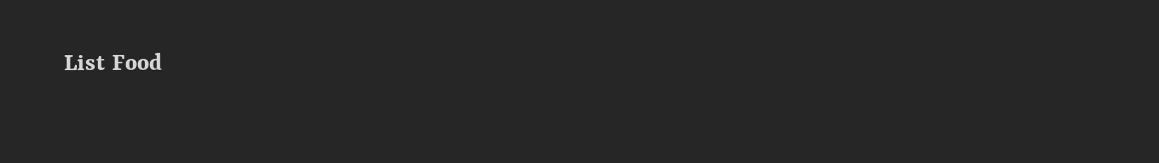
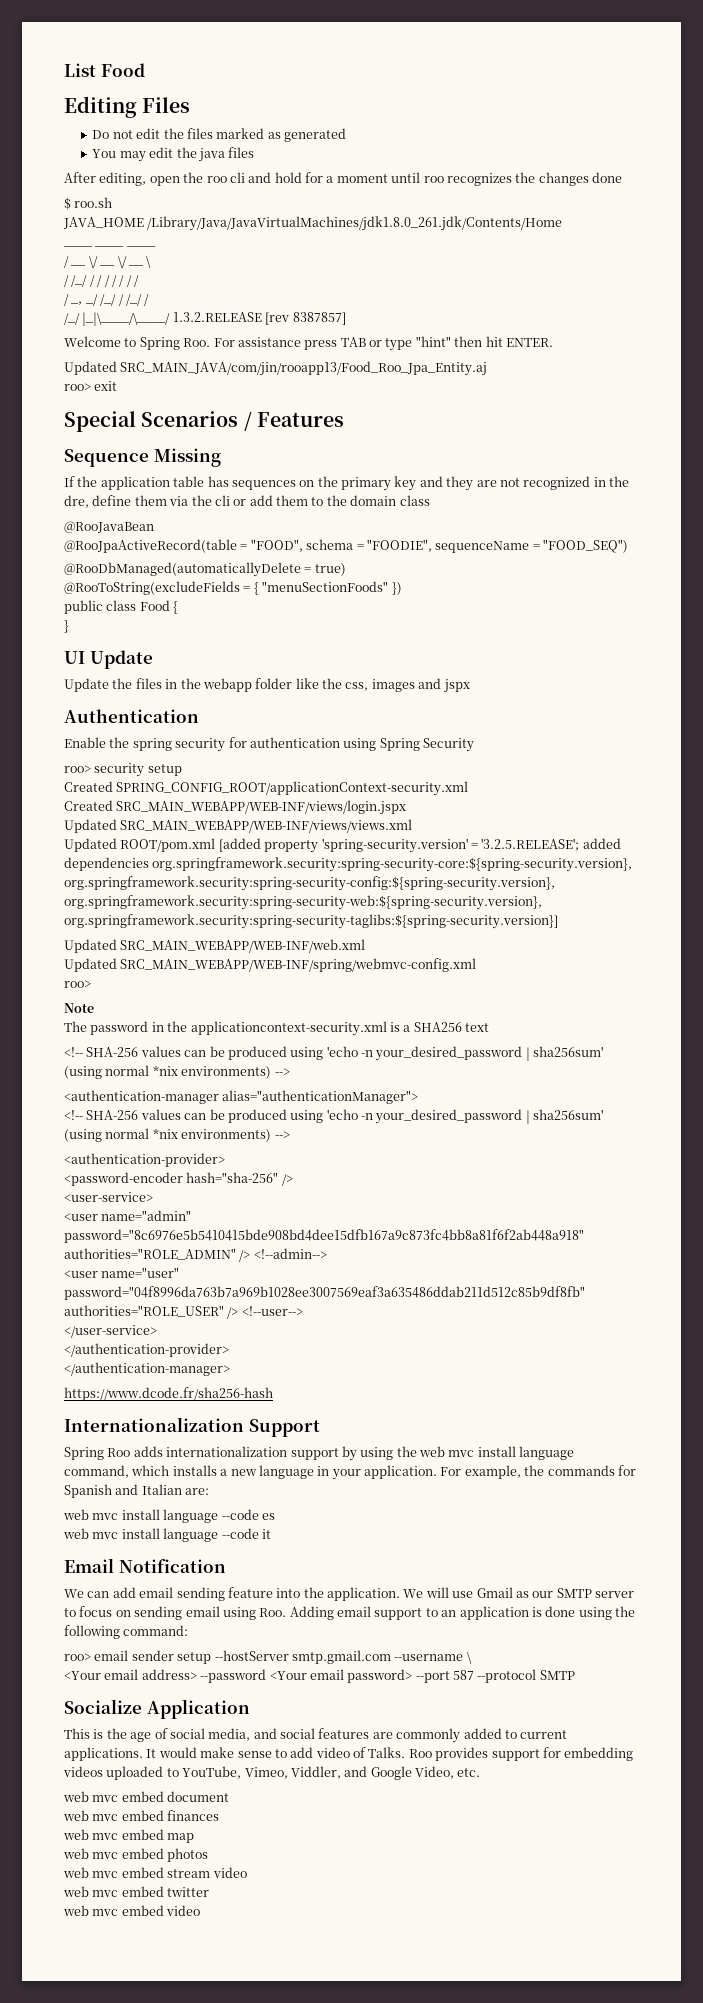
+ Editing Files
+ Do not edit the files marked as generated
+ You may edit the java files
+ After editing, open the roo cli and hold for a moment until roo recognizes the changes done
+ $ roo.sh
+ JAVA_HOME /Library/Java/JavaVirtualMachines/jdk1.8.0_261.jdk/Contents/Home
+ ____ ____ ____
+ / __ \/ __ \/ __ \
+ / /_/ / / / / / / /
+ / _, _/ /_/ / /_/ /
+ /_/ |_|\____/\____/ 1.3.2.RELEASE [rev 8387857]
+ Welcome to Spring Roo. For assistance press TAB or type "hint" then hit ENTER.
+ Updated SRC_MAIN_JAVA/com/jin/rooapp13/Food_Roo_Jpa_Entity.aj
+ roo> exit
+ Special Scenarios / Features
+ Sequence Missing
+ If the application table has sequences on the primary key and they are not recognized in the dre, define them via the cli or add them to the domain class
+ @RooJavaBean
+ @RooJpaActiveRecord(table = "FOOD", schema = "FOODIE", sequenceName = "FOOD_SEQ")
+ @RooDbManaged(automaticallyDelete = true)
+ @RooToString(excludeFields = { "menuSectionFoods" })
+ public class Food {
+ }
+ UI Update
+ Update the files in the webapp folder like the css, images and jspx
+ Authentication
+ Enable the spring security for authentication using Spring Security
+ roo> security setup
+ Created SPRING_CONFIG_ROOT/applicationContext-security.xml
+ Created SRC_MAIN_WEBAPP/WEB-INF/views/login.jspx
+ Updated SRC_MAIN_WEBAPP/WEB-INF/views/views.xml
+ Updated ROOT/pom.xml [added property 'spring-security.version' = '3.2.5.RELEASE'; added dependencies org.springframework.security:spring-security-core:${spring-security.version}, org.springframework.security:spring-security-config:${spring-security.version}, org.springframework.security:spring-security-web:${spring-security.version}, org.springframework.security:spring-security-taglibs:${spring-security.version}]
+ Updated SRC_MAIN_WEBAPP/WEB-INF/web.xml
+ Updated SRC_MAIN_WEBAPP/WEB-INF/spring/webmvc-config.xml
+ roo>
+ Note
+ The password in the applicationcontext-security.xml is a SHA256 text
+ <!-- SHA-256 values can be produced using 'echo -n your_desired_password | sha256sum' (using normal *nix environments) -->
+ <authentication-manager alias="authenticationManager">
+ <!-- SHA-256 values can be produced using 'echo -n your_desired_password | sha256sum' (using normal *nix environments) -->
+ <authentication-provider>
+ <password-encoder hash="sha-256" />
+ <user-service>
+ <user name="admin" password="8c6976e5b5410415bde908bd4dee15dfb167a9c873fc4bb8a81f6f2ab448a918" authorities="ROLE_ADMIN" /> <!--admin-->
+ <user name="user" password="04f8996da763b7a969b1028ee3007569eaf3a635486ddab211d512c85b9df8fb" authorities="ROLE_USER" /> <!--user-->
+ </user-service>
+ </authentication-provider>
+ </authentication-manager>
+ https://www.dcode.fr/sha256-hash
+ Internationalization Support
+ Spring Roo adds internationalization support by using the web mvc install language command, which installs a new language in your application. For example, the commands for Spanish and Italian are:
+ web mvc install language --code es
+ web mvc install language --code it
+ Email Notification
+ We can add email sending feature into the application. We will use Gmail as our SMTP server to focus on sending email using Roo. Adding email support to an application is done using the following command:
+ roo> email sender setup --hostServer smtp.gmail.com --username \
+ <Your email address> --password <Your email password> --port 587 --protocol SMTP
+ Socialize Application
+ This is the age of social media, and social features are commonly added to current applications. It would make sense to add video of Talks. Roo provides support for embedding videos uploaded to YouTube, Vimeo, Viddler, and Google Video, etc.
+ web mvc embed document
+ web mvc embed finances
+ web mvc embed map
+ web mvc embed photos
+ web mvc embed stream video
+ web mvc embed twitter
+ web mvc embed video

